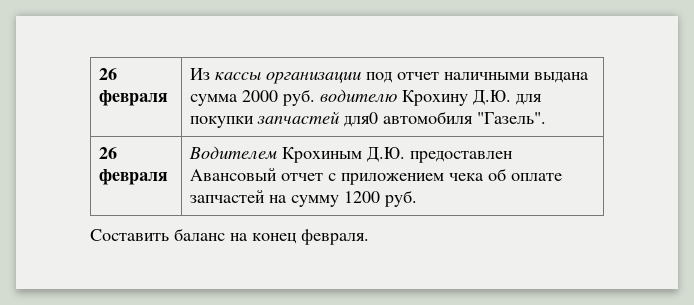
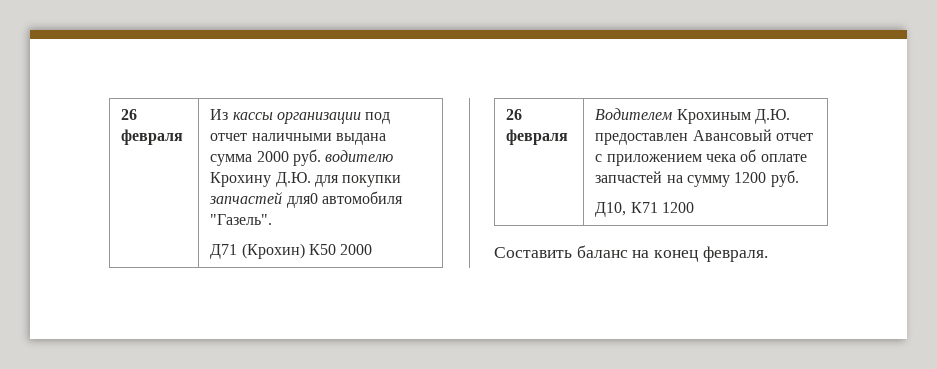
  26 февраля | Из кассы организации под отчет наличными выдана сумма 2000 руб. водителю Крохину Д.Ю. для покупки запчастей для0 автомобиля "Газель".
+ Д71 (Крохин) К50 2000
  26 февраля | Водителем Крохиным Д.Ю. предоставлен Авансовый отчет с приложением чека об оплате запчастей на сумму 1200 руб.
+ Д10, К71 1200

